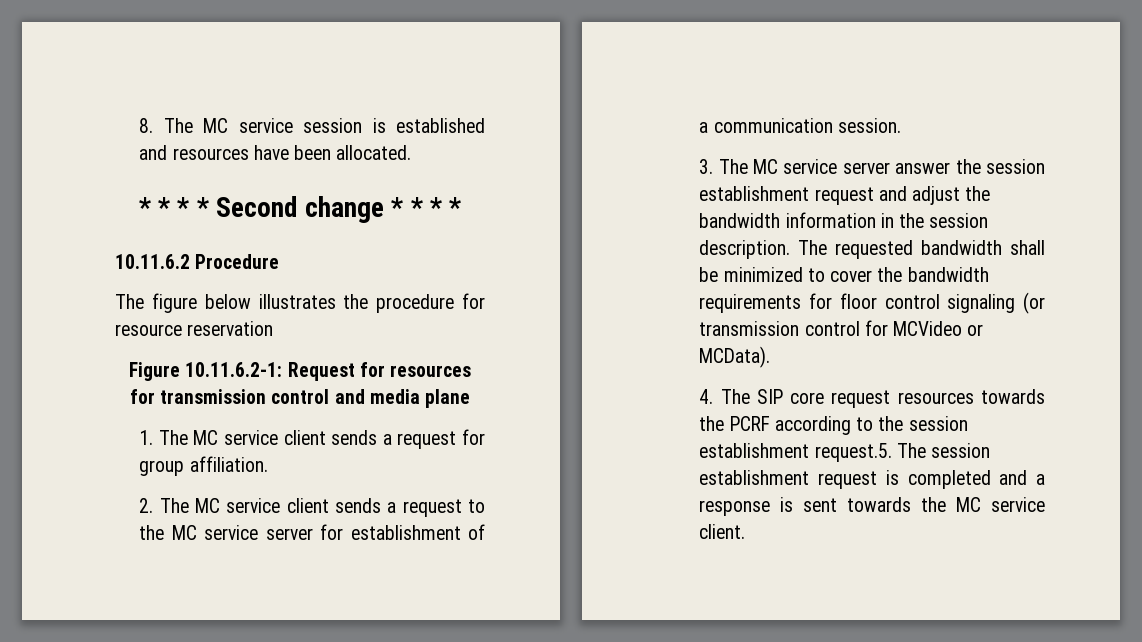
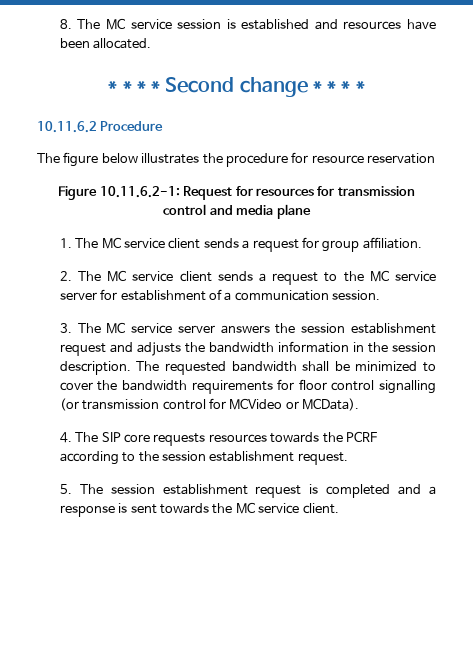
- 3. The MC service server answer the session establishment request and adjust the bandwidth information in the session description.
+ 3. The MC service server answers the session establishment request and adjusts the bandwidth information in the session description.
- The requested bandwidth shall be minimized to cover the bandwidth requirements for floor control signaling (or transmission control for MCVideo or MCData).
+ The requested bandwidth shall be minimized to cover the bandwidth requirements for floor control signalling (or transmission control for MCVideo or MCData).
- 4. The SIP core request resources towards the PCRF according to the session establishment request.5. The session establishment request is completed and a response is sent towards the MC service client.
+ 4. The SIP core requests resources towards the PCRF according to the session establishment request.
+ 5. The session establishment request is completed and a response is sent towards the MC service client.

